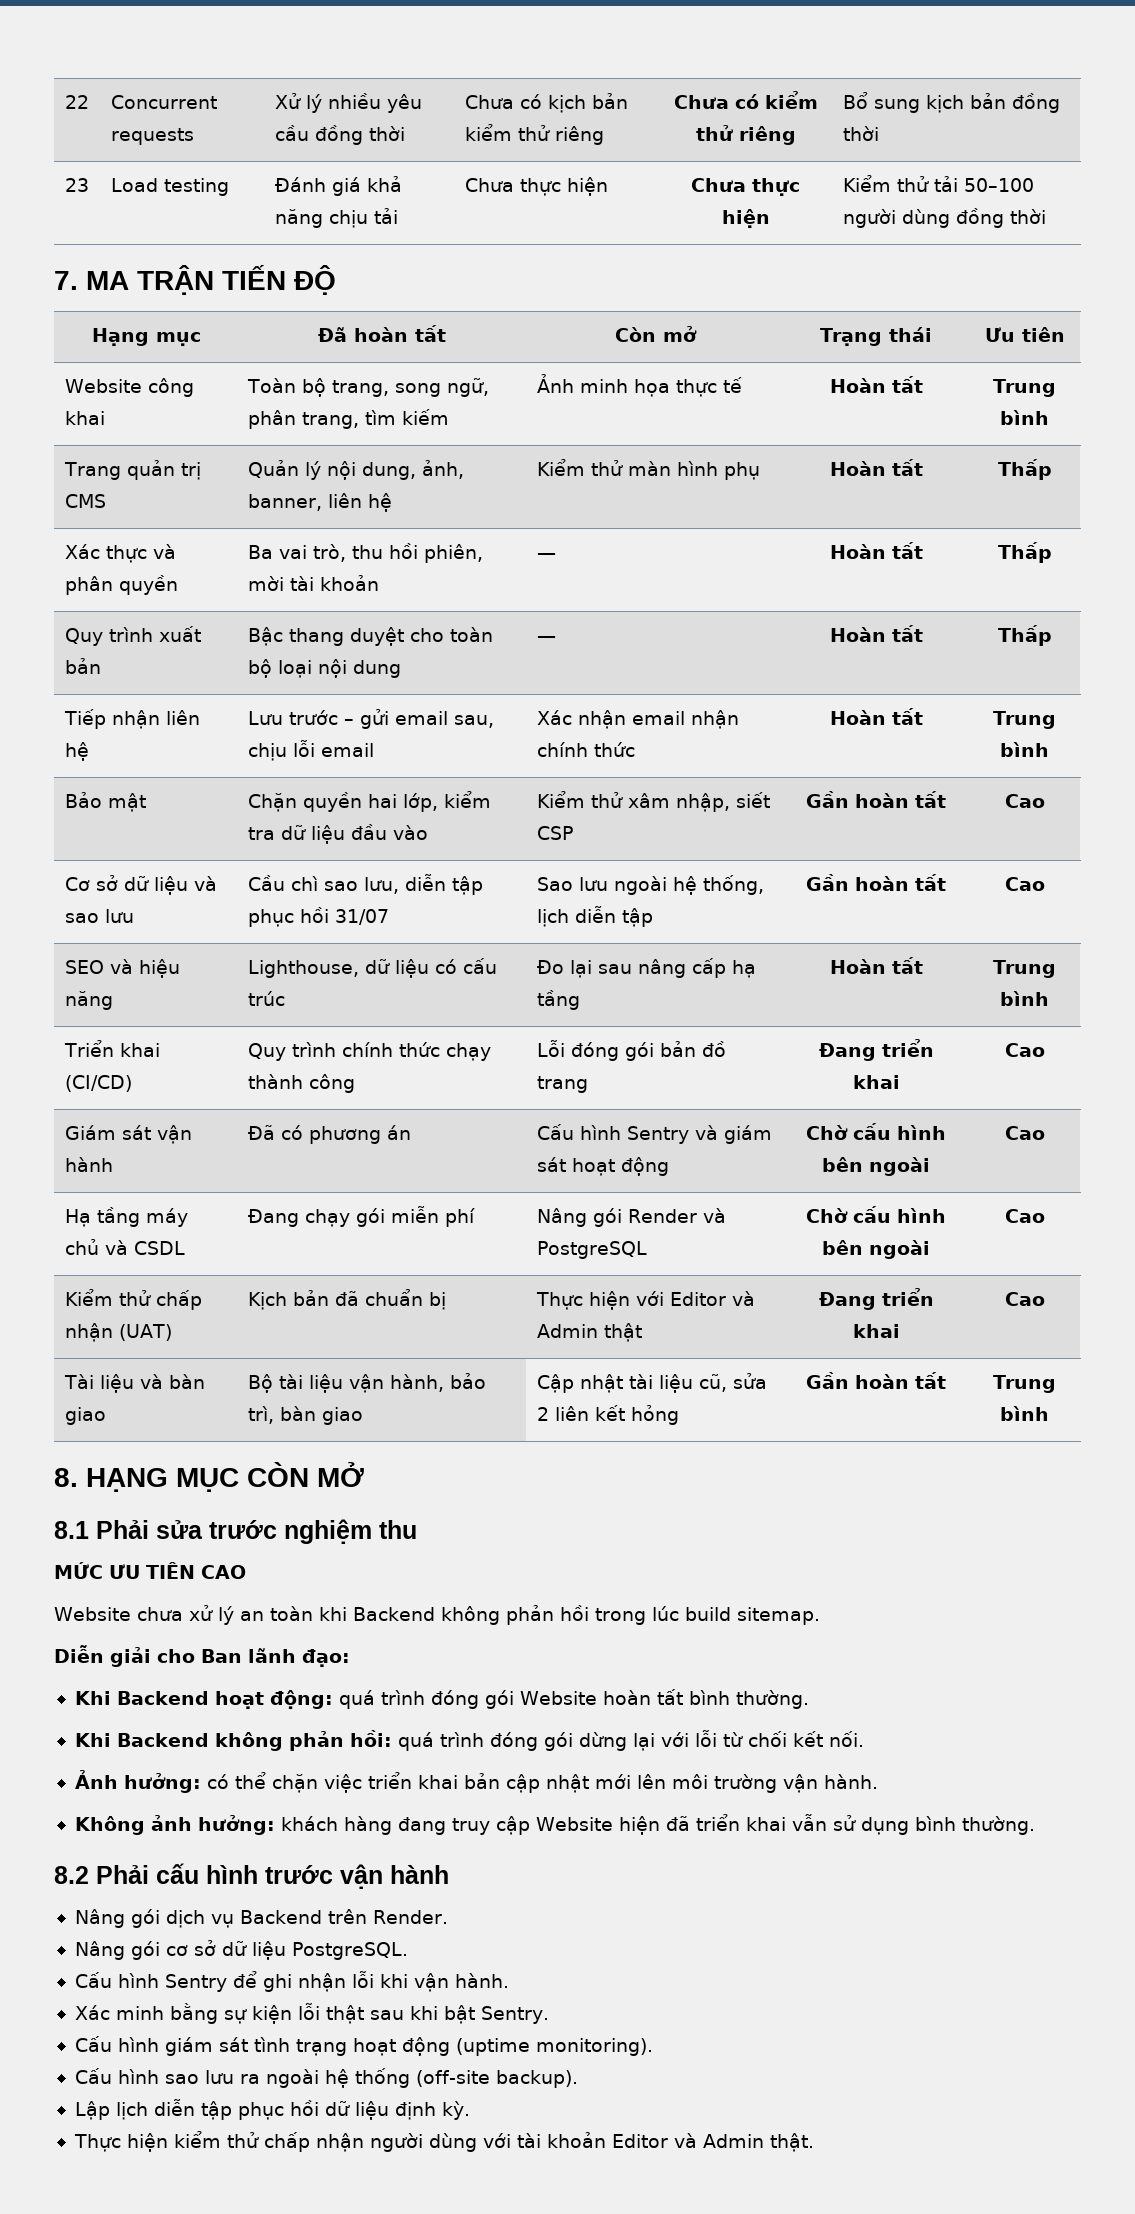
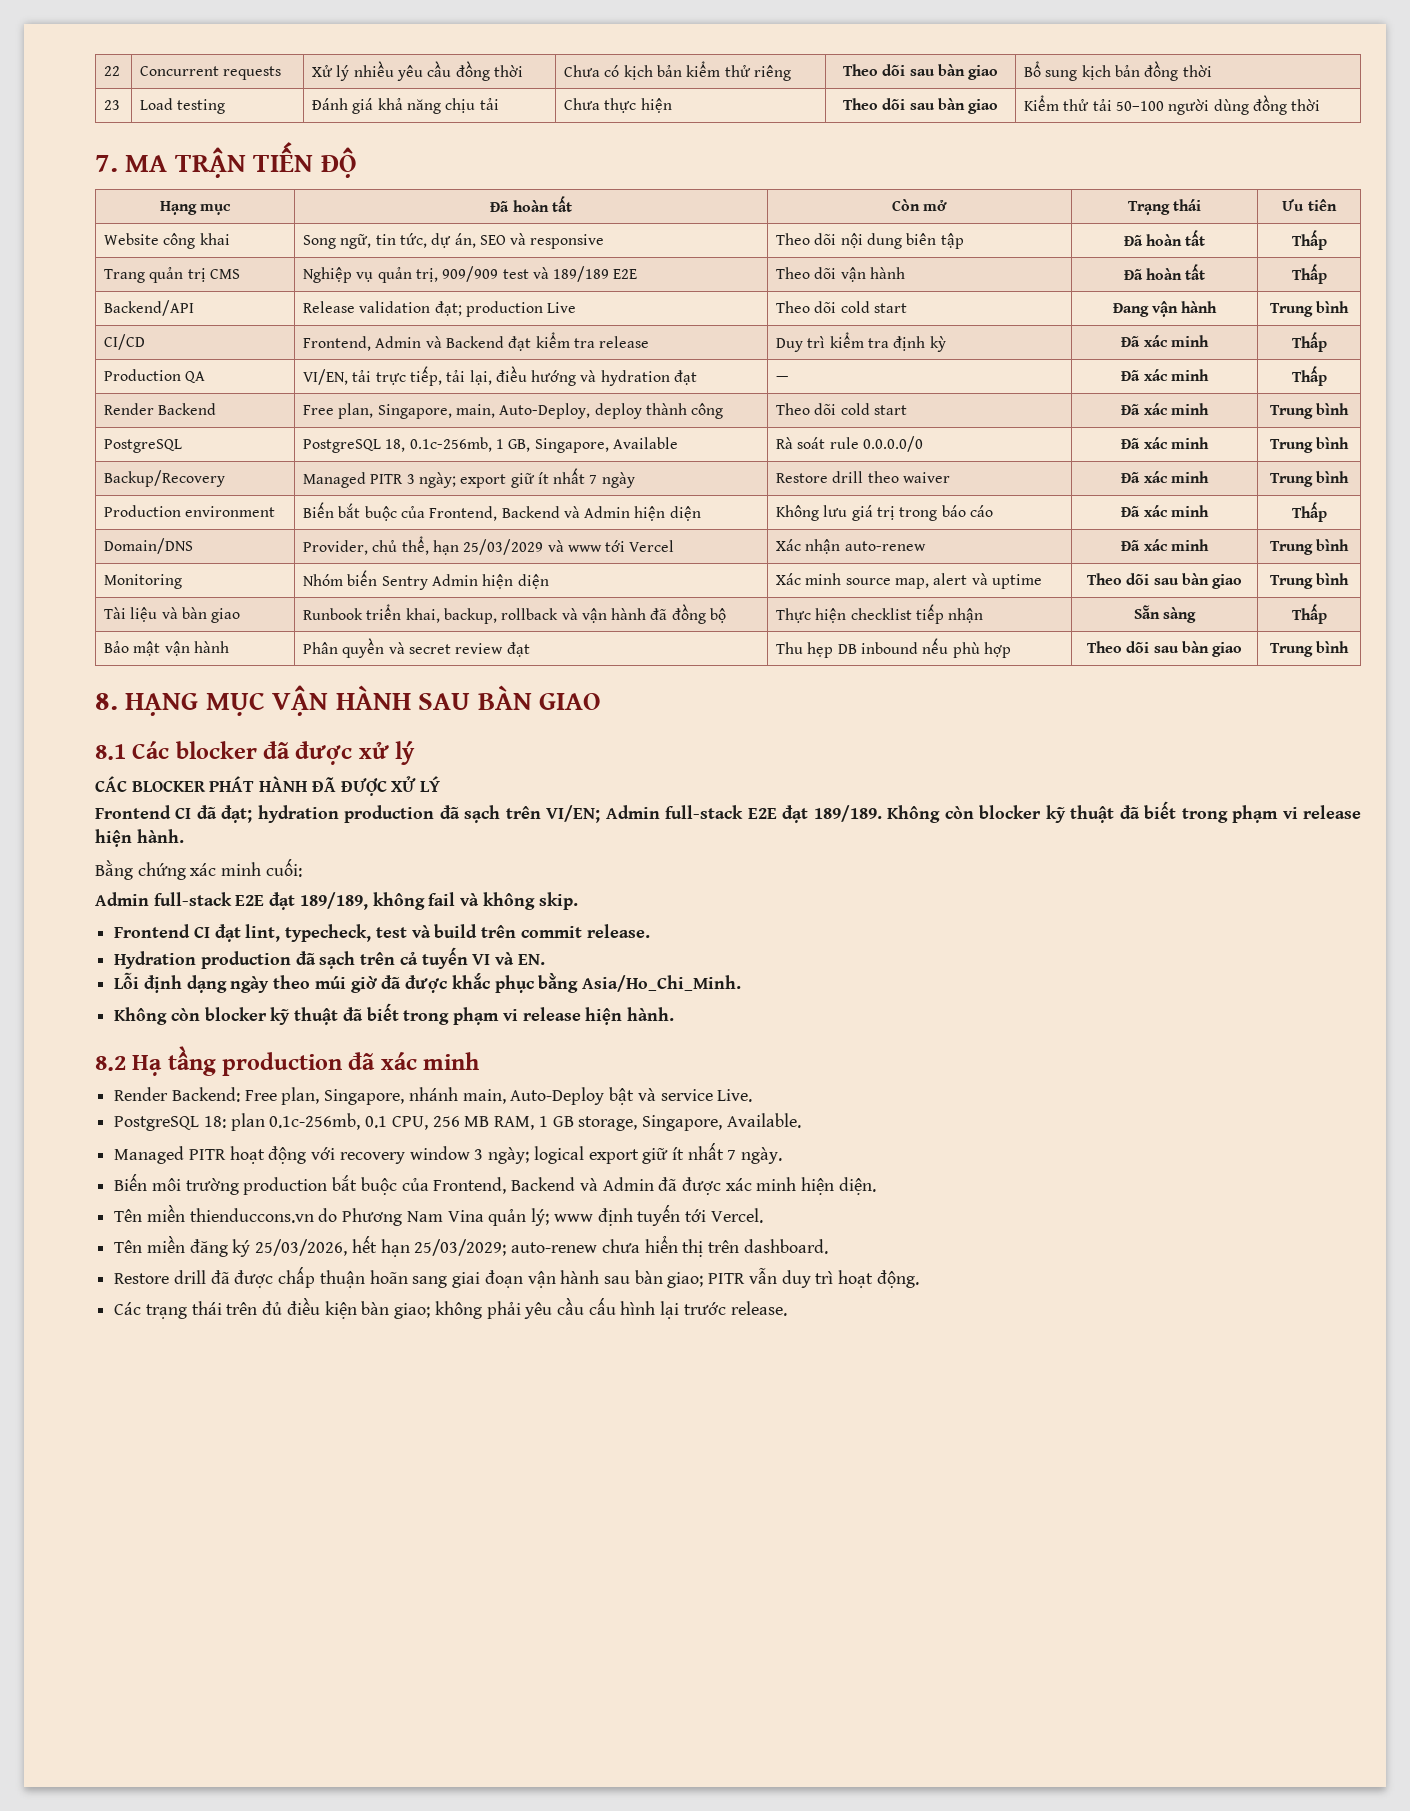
- 22 | Concurrent requests | Xử lý nhiều yêu cầu đồng thời | Chưa có kịch bản kiểm thử riêng | Chưa có kiểm thử riêng | Bổ sung kịch bản đồng thời
+ 22 | Concurrent requests | Xử lý nhiều yêu cầu đồng thời | Chưa có kịch bản kiểm thử riêng | Theo dõi sau bàn giao | Bổ sung kịch bản đồng thời
- 23 | Load testing | Đánh giá khả năng chịu tải | Chưa thực hiện | Chưa thực hiện | Kiểm thử tải 50–100 người dùng đồng thời
+ 23 | Load testing | Đánh giá khả năng chịu tải | Chưa thực hiện | Theo dõi sau bàn giao | Kiểm thử tải 50–100 người dùng đồng thời
- Website công khai | Toàn bộ trang, song ngữ, phân trang, tìm kiếm | Ảnh minh họa thực tế | Hoàn tất | Trung bình
+ Website công khai | Song ngữ, tin tức, dự án, SEO và responsive | Theo dõi nội dung biên tập | Đã hoàn tất | Thấp
- Trang quản trị CMS | Quản lý nội dung, ảnh, banner, liên hệ | Kiểm thử màn hình phụ | Hoàn tất | Thấp
- Xác thực và phân quyền | Ba vai trò, thu hồi phiên, mời tài khoản | — | Hoàn tất | Thấp
- Quy trình xuất bản | Bậc thang duyệt cho toàn bộ loại nội dung | — | Hoàn tất | Thấp
- Tiếp nhận liên hệ | Lưu trước – gửi email sau, chịu lỗi email | Xác nhận email nhận chính thức | Hoàn tất | Trung bình
- Bảo mật | Chặn quyền hai lớp, kiểm tra dữ liệu đầu vào | Kiểm thử xâm nhập, siết CSP | Gần hoàn tất | Cao
- Cơ sở dữ liệu và sao lưu | Cầu chì sao lưu, diễn tập phục hồi 31/07 | Sao lưu ngoài hệ thống, lịch diễn tập | Gần hoàn tất | Cao
- SEO và hiệu năng | Lighthouse, dữ liệu có cấu trúc | Đo lại sau nâng cấp hạ tầng | Hoàn tất | Trung bình
- Triển khai (CI/CD) | Quy trình chính thức chạy thành công | Lỗi đóng gói bản đồ trang | Đang triển khai | Cao
- Giám sát vận hành | Đã có phương án | Cấu hình Sentry và giám sát hoạt động | Chờ cấu hình bên ngoài | Cao
- Hạ tầng máy chủ và CSDL | Đang chạy gói miễn phí | Nâng gói Render và PostgreSQL | Chờ cấu hình bên ngoài | Cao
- Kiểm thử chấp nhận (UAT) | Kịch bản đã chuẩn bị | Thực hiện với Editor và Admin thật | Đang triển khai | Cao
+ Trang quản trị CMS | Nghiệp vụ quản trị, 909/909 test và 189/189 E2E | Theo dõi vận hành | Đã hoàn tất | Thấp
+ Backend/API | Release validation đạt; production Live | Theo dõi cold start | Đang vận hành | Trung bình
+ CI/CD | Frontend, Admin và Backend đạt kiểm tra release | Duy trì kiểm tra định kỳ | Đã xác minh | Thấp
+ Production QA | VI/EN, tải trực tiếp, tải lại, điều hướng và hydration đạt | — | Đã xác minh | Thấp
+ Render Backend | Free plan, Singapore, main, Auto-Deploy, deploy thành công | Theo dõi cold start | Đã xác minh | Trung bình
+ PostgreSQL | PostgreSQL 18, 0.1c-256mb, 1 GB, Singapore, Available | Rà soát rule 0.0.0.0/0 | Đã xác minh | Trung bình
+ Backup/Recovery | Managed PITR 3 ngày; export giữ ít nhất 7 ngày | Restore drill theo waiver | Đã xác minh | Trung bình
+ Production environment | Biến bắt buộc của Frontend, Backend và Admin hiện diện | Không lưu giá trị trong báo cáo | Đã xác minh | Thấp
+ Domain/DNS | Provider, chủ thể, hạn 25/03/2029 và www tới Vercel | Xác nhận auto-renew | Đã xác minh | Trung bình
+ Monitoring | Nhóm biến Sentry Admin hiện diện | Xác minh source map, alert và uptime | Theo dõi sau bàn giao | Trung bình
- Tài liệu và bàn giao | Bộ tài liệu vận hành, bảo trì, bàn giao | Cập nhật tài liệu cũ, sửa 2 liên kết hỏng | Gần hoàn tất | Trung bình
+ Tài liệu và bàn giao | Runbook triển khai, backup, rollback và vận hành đã đồng bộ | Thực hiện checklist tiếp nhận | Sẵn sàng | Thấp
+ Bảo mật vận hành | Phân quyền và secret review đạt | Thu hẹp DB inbound nếu phù hợp | Theo dõi sau bàn giao | Trung bình
- 8. HẠNG MỤC CÒN MỞ
- 8.1 Phải sửa trước nghiệm thu
- MỨC ƯU TIÊN CAO
- Website chưa xử lý an toàn khi Backend không phản hồi trong lúc build sitemap.
- Diễn giải cho Ban lãnh đạo:
- Khi Backend hoạt động: quá trình đóng gói Website hoàn tất bình thường.
- Khi Backend không phản hồi: quá trình đóng gói dừng lại với lỗi từ chối kết nối.
- Ảnh hưởng: có thể chặn việc triển khai bản cập nhật mới lên môi trường vận hành.
- Không ảnh hưởng: khách hàng đang truy cập Website hiện đã triển khai vẫn sử dụng bình thường.
- 8.2 Phải cấu hình trước vận hành
- Nâng gói dịch vụ Backend trên Render.
- Nâng gói cơ sở dữ liệu PostgreSQL.
- Cấu hình Sentry để ghi nhận lỗi khi vận hành.
- Xác minh bằng sự kiện lỗi thật sau khi bật Sentry.
- Cấu hình giám sát tình trạng hoạt động (uptime monitoring).
- Cấu hình sao lưu ra ngoài hệ thống (off-site backup).
- Lập lịch diễn tập phục hồi dữ liệu định kỳ.
- Thực hiện kiểm thử chấp nhận người dùng với tài khoản Editor và Admin thật.
+ 8. HẠNG MỤC VẬN HÀNH SAU BÀN GIAO
+ 8.1 Các blocker đã được xử lý
+ CÁC BLOCKER PHÁT HÀNH ĐÃ ĐƯỢC XỬ LÝ
+ Frontend CI đã đạt; hydration production đã sạch trên VI/EN; Admin full-stack E2E đạt 189/189. Không còn blocker kỹ thuật đã biết trong phạm vi release hiện hành.
+ Bằng chứng xác minh cuối:
+ Admin full-stack E2E đạt 189/189, không fail và không skip.
+ Frontend CI đạt lint, typecheck, test và build trên commit release.
+ Hydration production đã sạch trên cả tuyến VI và EN.
+ Lỗi định dạng ngày theo múi giờ đã được khắc phục bằng Asia/Ho_Chi_Minh.
+ Không còn blocker kỹ thuật đã biết trong phạm vi release hiện hành.
+ 8.2 Hạ tầng production đã xác minh
+ Render Backend: Free plan, Singapore, nhánh main, Auto-Deploy bật và service Live.
+ PostgreSQL 18: plan 0.1c-256mb, 0.1 CPU, 256 MB RAM, 1 GB storage, Singapore, Available.
+ Managed PITR hoạt động với recovery window 3 ngày; logical export giữ ít nhất 7 ngày.
+ Biến môi trường production bắt buộc của Frontend, Backend và Admin đã được xác minh hiện diện.
+ Tên miền thienduccons.vn do Phương Nam Vina quản lý; www định tuyến tới Vercel.
+ Tên miền đăng ký 25/03/2026, hết hạn 25/03/2029; auto-renew chưa hiển thị trên dashboard.
+ Restore drill đã được chấp thuận hoãn sang giai đoạn vận hành sau bàn giao; PITR vẫn duy trì hoạt động.
+ Các trạng thái trên đủ điều kiện bàn giao; không phải yêu cầu cấu hình lại trước release.

